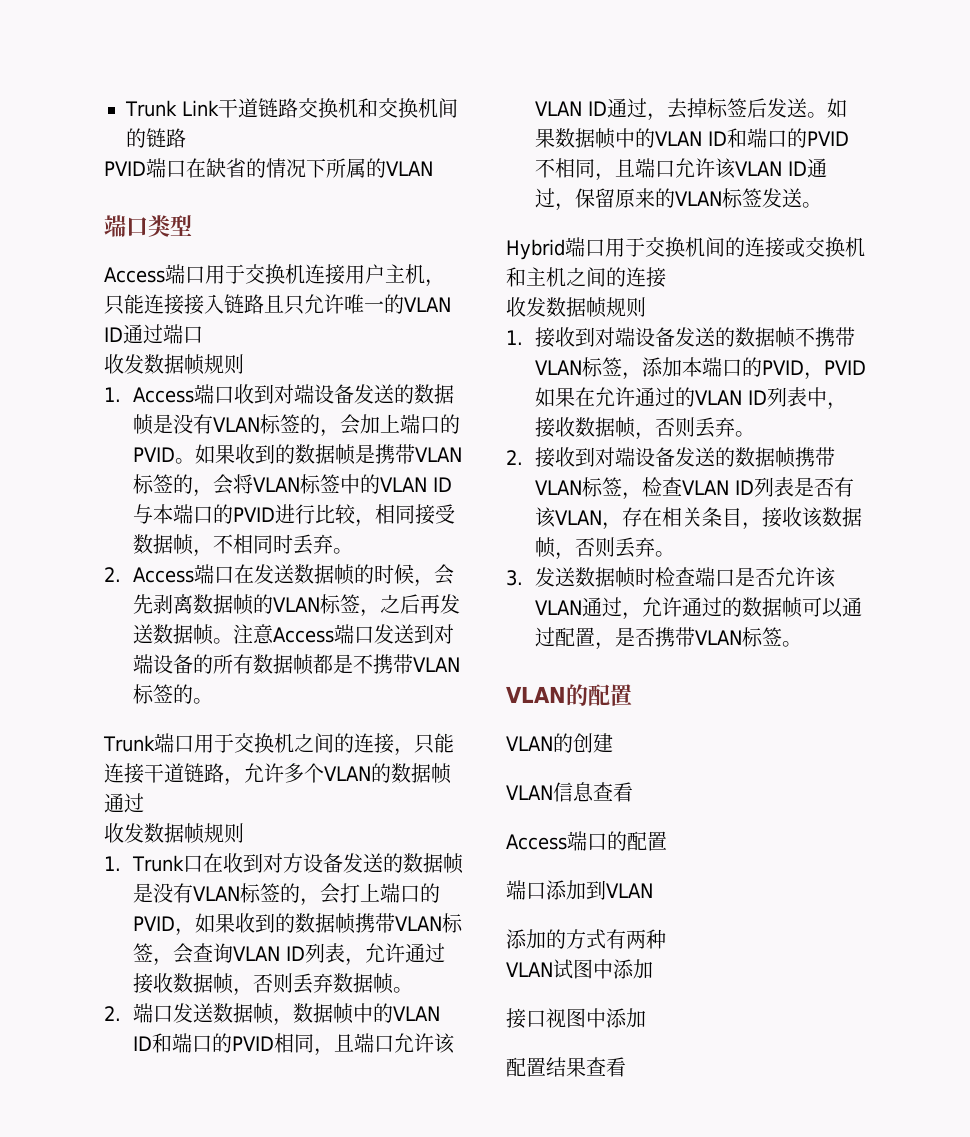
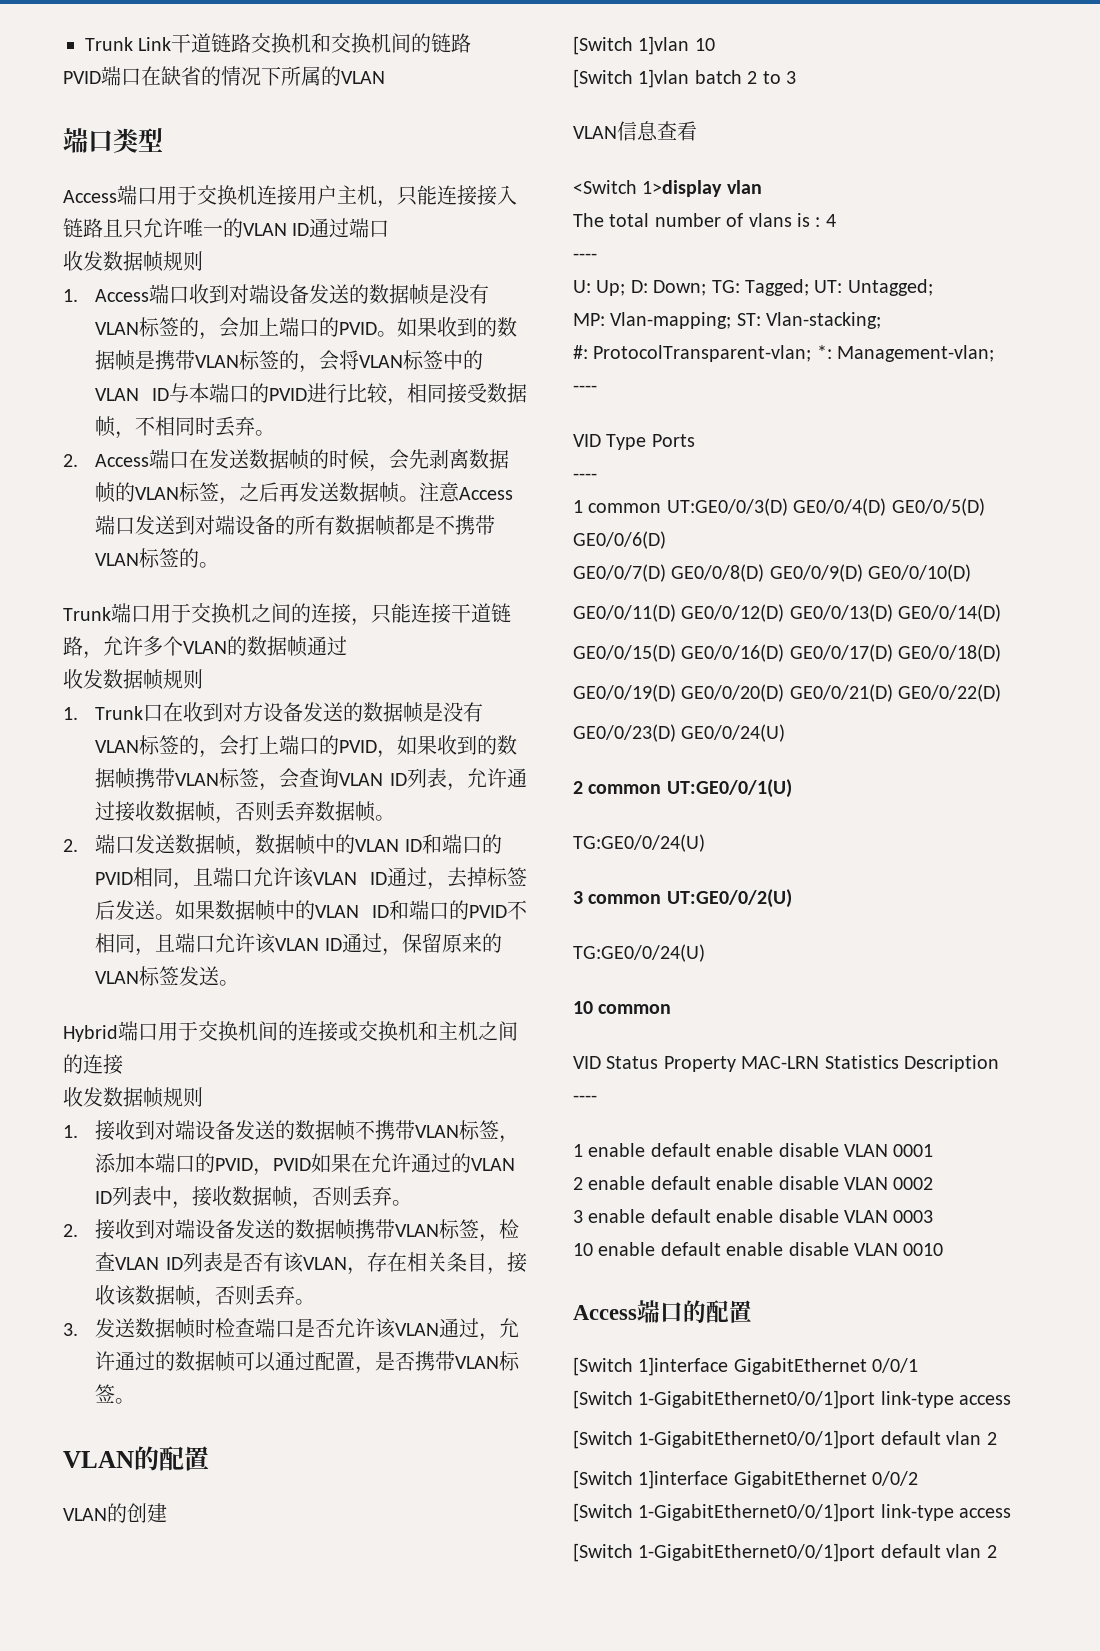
+ [Switch 1]vlan 10
+ [Switch 1]vlan batch 2 to 3
  VLAN信息查看
+ <Switch 1>display vlan
+ The total number of vlans is : 4
+ ----
+ U: Up; D: Down; TG: Tagged; UT: Untagged;
+ MP: Vlan-mapping; ST: Vlan-stacking;
+ #: ProtocolTransparent-vlan; *: Management-vlan;
+ ----
+ VID Type Ports
+ ----
+ 1 common UT:GE0/0/3(D) GE0/0/4(D) GE0/0/5(D) GE0/0/6(D)
+ GE0/0/7(D) GE0/0/8(D) GE0/0/9(D) GE0/0/10(D)
+ GE0/0/11(D) GE0/0/12(D) GE0/0/13(D) GE0/0/14(D)
+ GE0/0/15(D) GE0/0/16(D) GE0/0/17(D) GE0/0/18(D)
+ GE0/0/19(D) GE0/0/20(D) GE0/0/21(D) GE0/0/22(D)
+ GE0/0/23(D) GE0/0/24(U)
+ 2 common UT:GE0/0/1(U)
+ TG:GE0/0/24(U)
+ 3 common UT:GE0/0/2(U)
+ TG:GE0/0/24(U)
+ 10 common
+ VID Status Property MAC-LRN Statistics Description
+ ----
+ 1 enable default enable disable VLAN 0001
+ 2 enable default enable disable VLAN 0002
+ 3 enable default enable disable VLAN 0003
+ 10 enable default enable disable VLAN 0010
  Access端口的配置
- 端口添加到VLAN
- 添加的方式有两种
- VLAN试图中添加
- 接口视图中添加
- 配置结果查看
+ [Switch 1]interface GigabitEthernet 0/0/1
+ [Switch 1-GigabitEthernet0/0/1]port link-type access
+ [Switch 1-GigabitEthernet0/0/1]port default vlan 2
+ [Switch 1]interface GigabitEthernet 0/0/2
+ [Switch 1-GigabitEthernet0/0/1]port link-type access
+ [Switch 1-GigabitEthernet0/0/1]port default vlan 2

